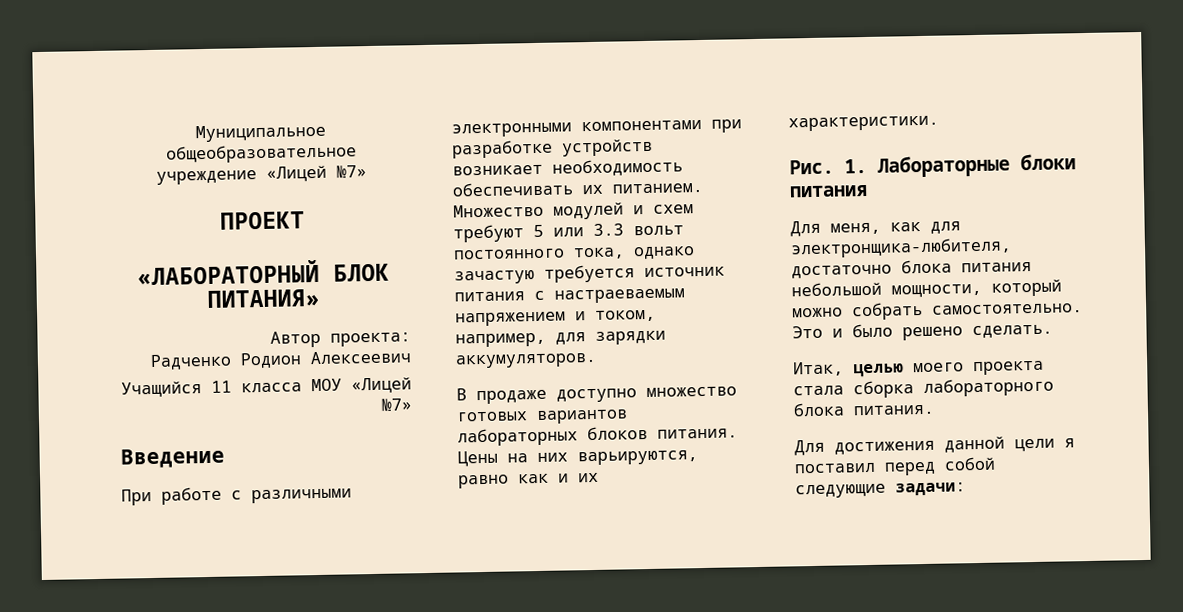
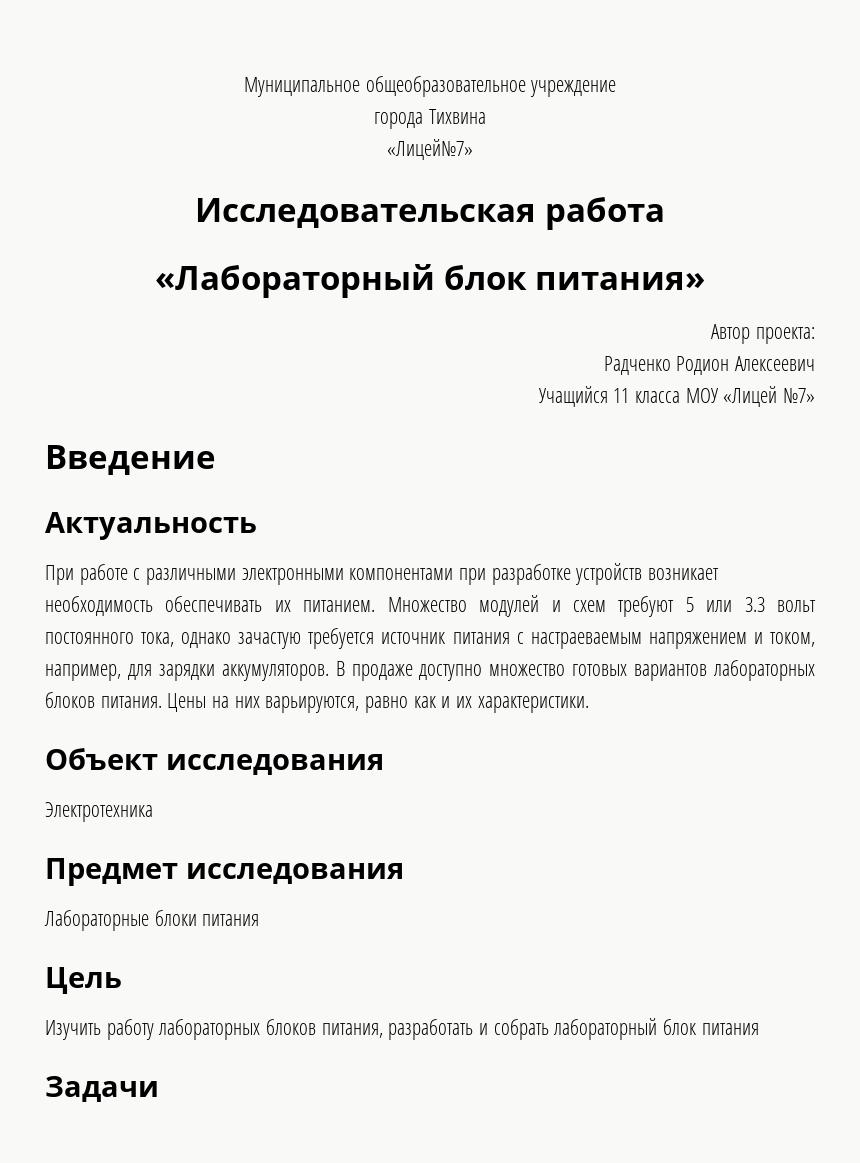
- Муниципальное общеобразовательное учреждение «Лицей №7»
- ПРОЕКТ
- «ЛАБОРАТОРНЫЙ БЛОК ПИТАНИЯ»
+ Муниципальное общеобразовательное учреждение
+ города Тихвина
+ «Лицей№7»
+ Исследовательская работа
+ «Лабораторный блок питания»
+ Актуальность
- Множество модулей и схем требуют 5 или 3.3 вольт постоянного тока, однако зачастую требуется источник питания с настраеваемым напряжением и током, например, для зарядки аккумуляторов.
- В продаже доступно множество готовых вариантов лабораторных блоков питания.
+ Множество модулей и схем требуют 5 или 3.3 вольт постоянного тока, однако зачастую требуется источник питания с настраеваемым напряжением и током, например, для зарядки аккумуляторов. В продаже доступно множество готовых вариантов лабораторных блоков питания.
- Рис. 1. Лабораторные блоки питания
- Для меня, как для электронщика-любителя, достаточно блока питания небольшой мощности, который можно собрать самостоятельно. Это и было решено сделать.
- Итак, целью моего проекта стала сборка лабораторного блока питания.
- Для достижения данной цели я поставил перед собой следующие задачи:
+ Объект исследования
+ Электротехника
+ Предмет исследования
+ Лабораторные блоки питания
+ Цель
+ Изучить работу лабораторных блоков питания, разработать и собрать лабораторный блок питания
+ Задачи

